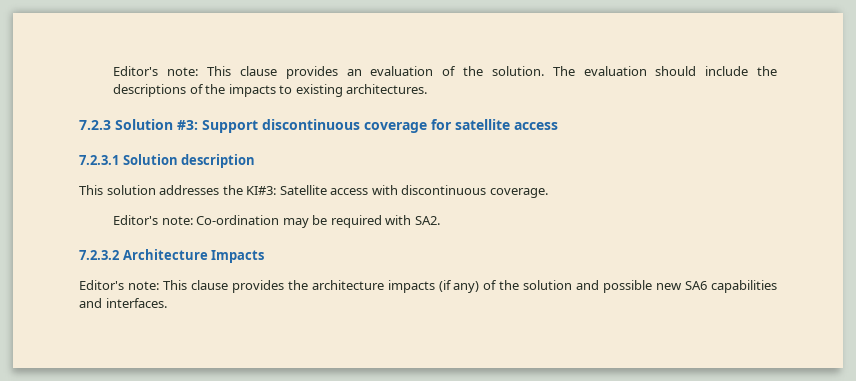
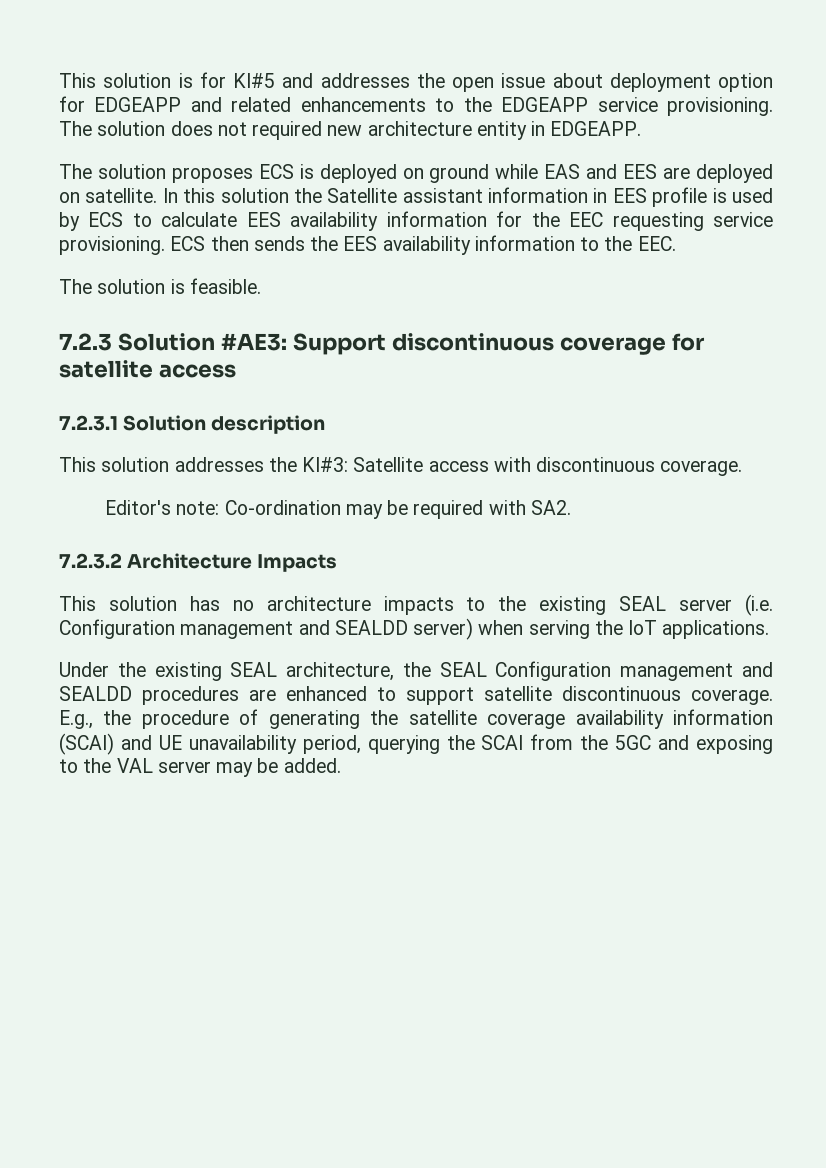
- Editor's note: This clause provides an evaluation of the solution. The evaluation should include the descriptions of the impacts to existing architectures.
+ This solution is for KI#5 and addresses the open issue about deployment option for EDGEAPP and related enhancements to the EDGEAPP service provisioning. The solution does not required new architecture entity in EDGEAPP.
+ The solution proposes ECS is deployed on ground while EAS and EES are deployed on satellite. In this solution the Satellite assistant information in EES profile is used by ECS to calculate EES availability information for the EEC requesting service provisioning. ECS then sends the EES availability information to the EEC.
+ The solution is feasible.
- 7.2.3 Solution #3: Support discontinuous coverage for satellite access
+ 7.2.3 Solution #AE3: Support discontinuous coverage for satellite access
- Editor's note: This clause provides the architecture impacts (if any) of the solution and possible new SA6 capabilities and interfaces.
+ This solution has no architecture impacts to the existing SEAL server (i.e. Configuration management and SEALDD server) when serving the IoT applications.
+ Under the existing SEAL architecture, the SEAL Configuration management and SEALDD procedures are enhanced to support satellite discontinuous coverage. E.g., the procedure of generating the satellite coverage availability information (SCAI) and UE unavailability period, querying the SCAI from the 5GC and exposing to the VAL server may be added.

